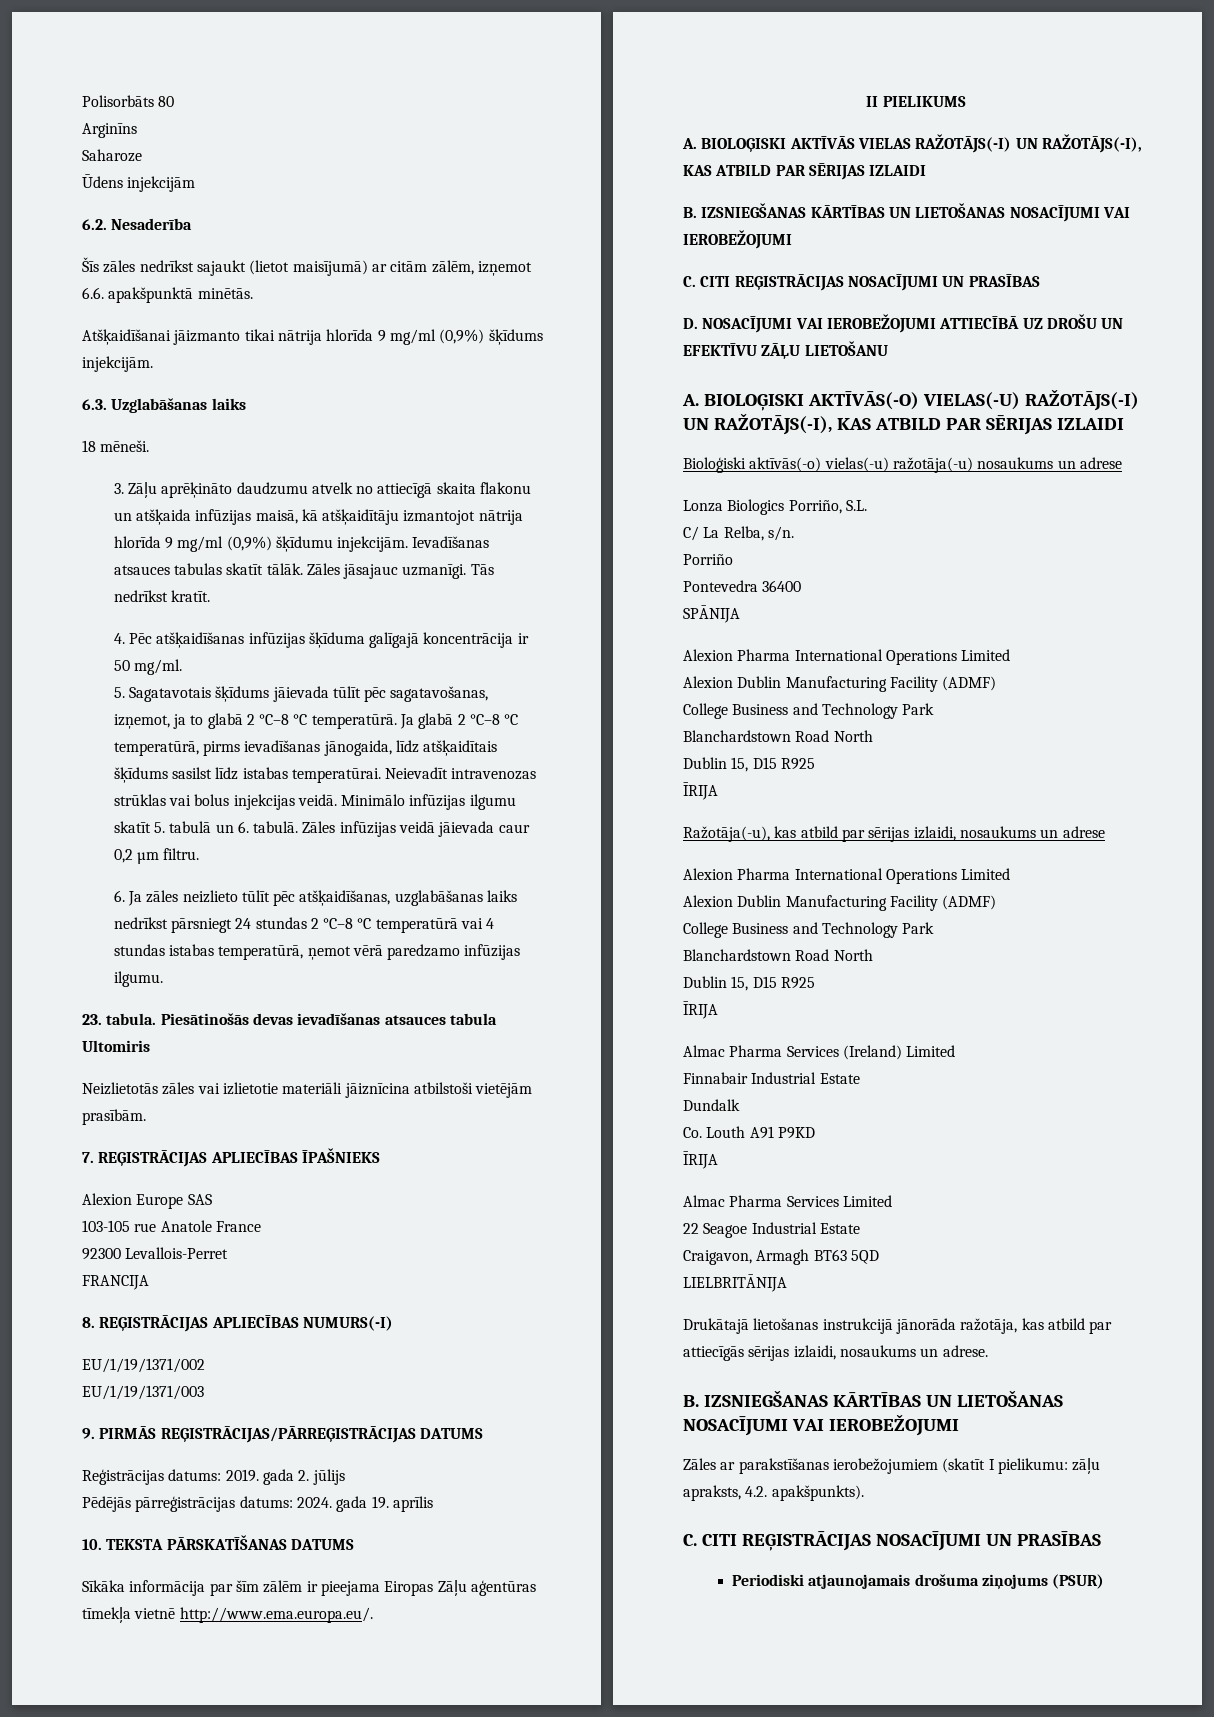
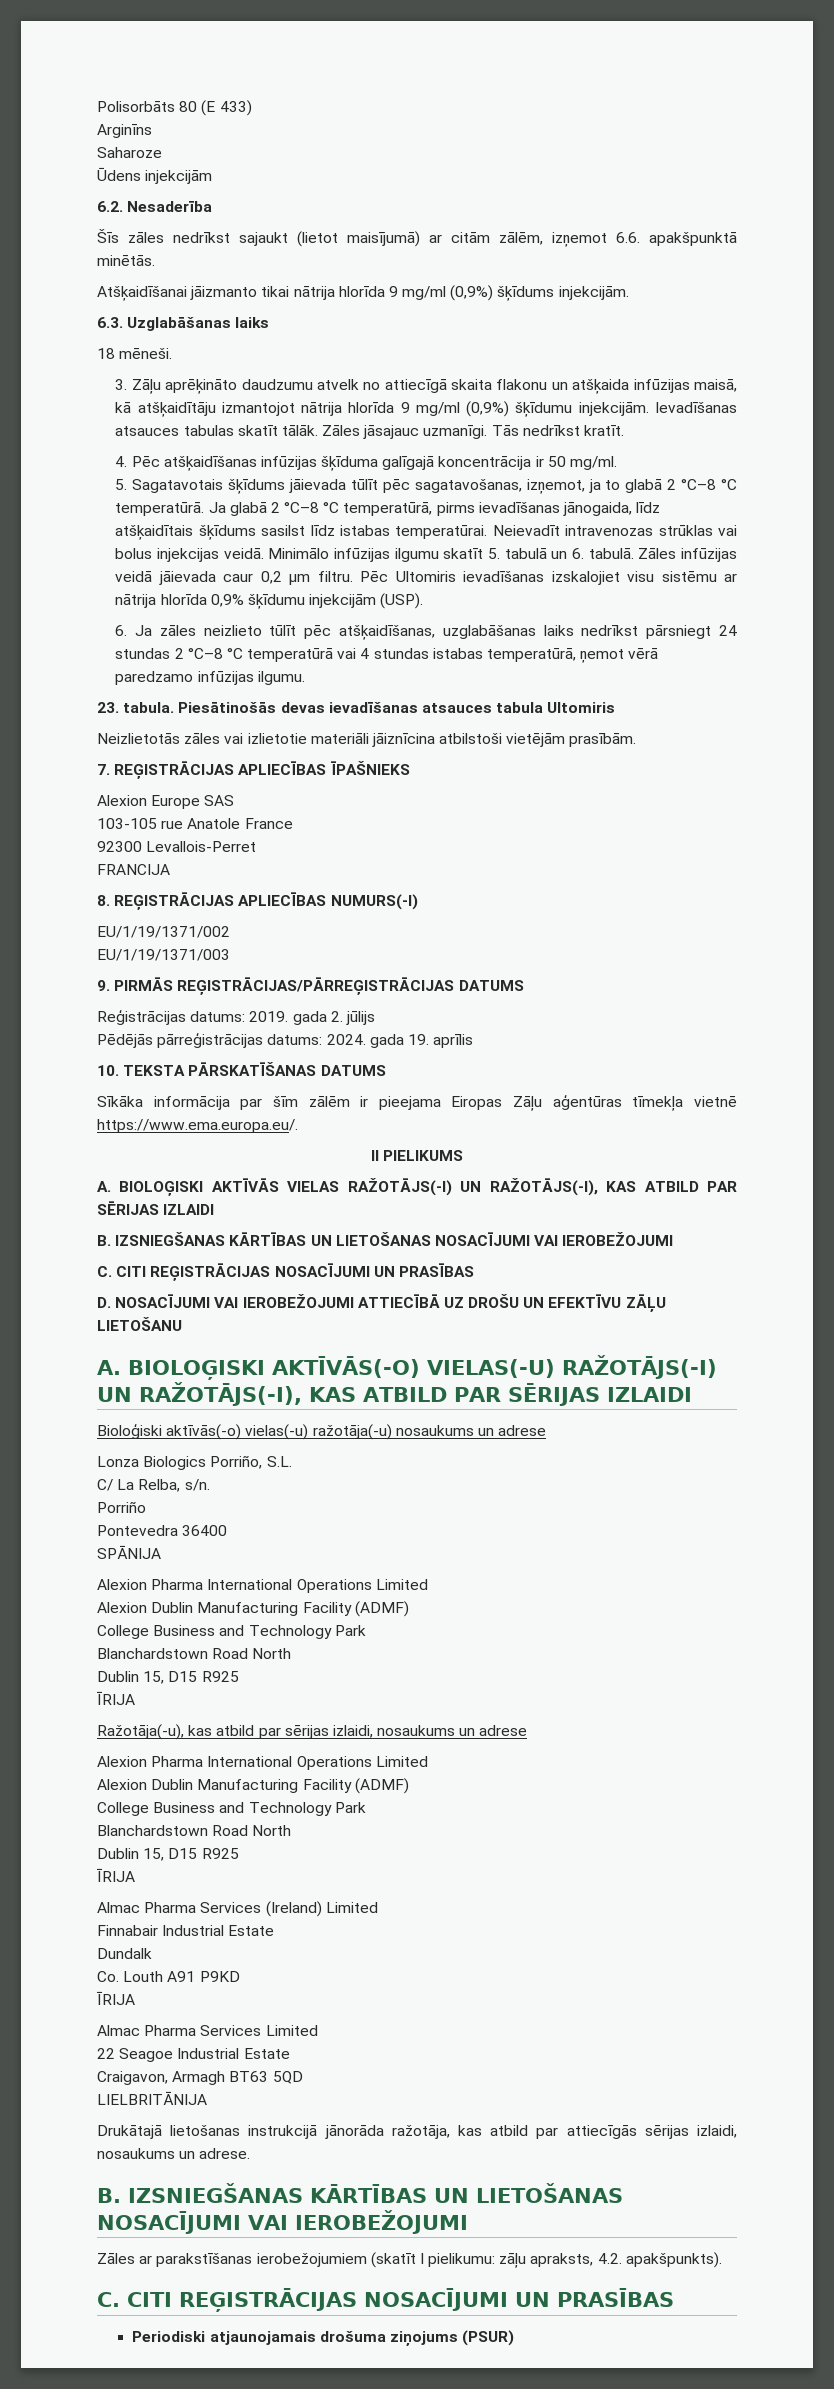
- Polisorbāts 80
+ Polisorbāts 80 (E 433)
+ Pēc Ultomiris ievadīšanas izskalojiet visu sistēmu ar nātrija hlorīda 0,9% šķīdumu injekcijām (USP).
- Sīkāka informācija par šīm zālēm ir pieejama Eiropas Zāļu aģentūras tīmekļa vietnē http://www.ema.europa.eu/.
+ Sīkāka informācija par šīm zālēm ir pieejama Eiropas Zāļu aģentūras tīmekļa vietnē https://www.ema.europa.eu/.

